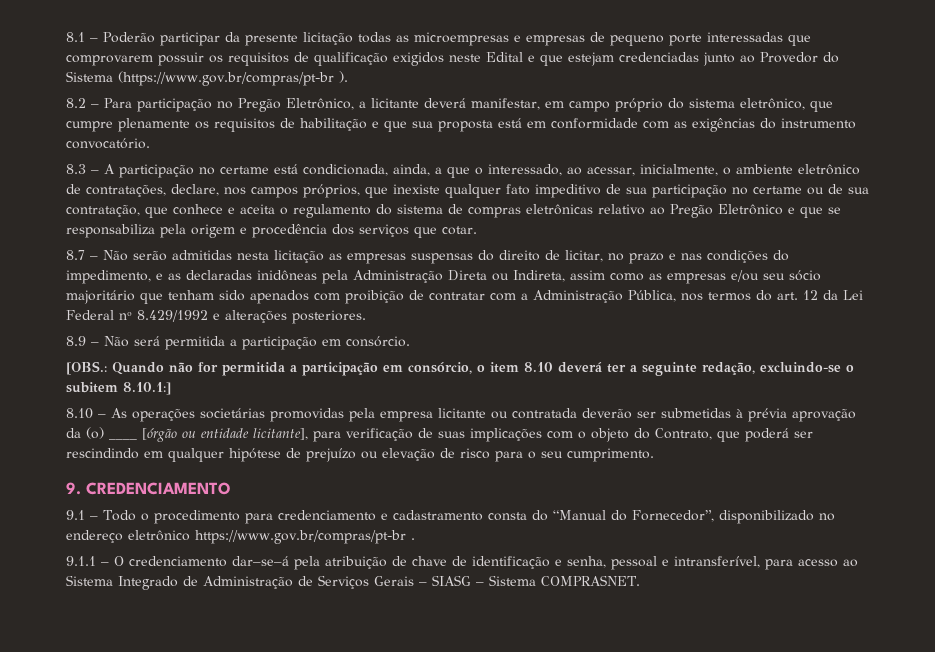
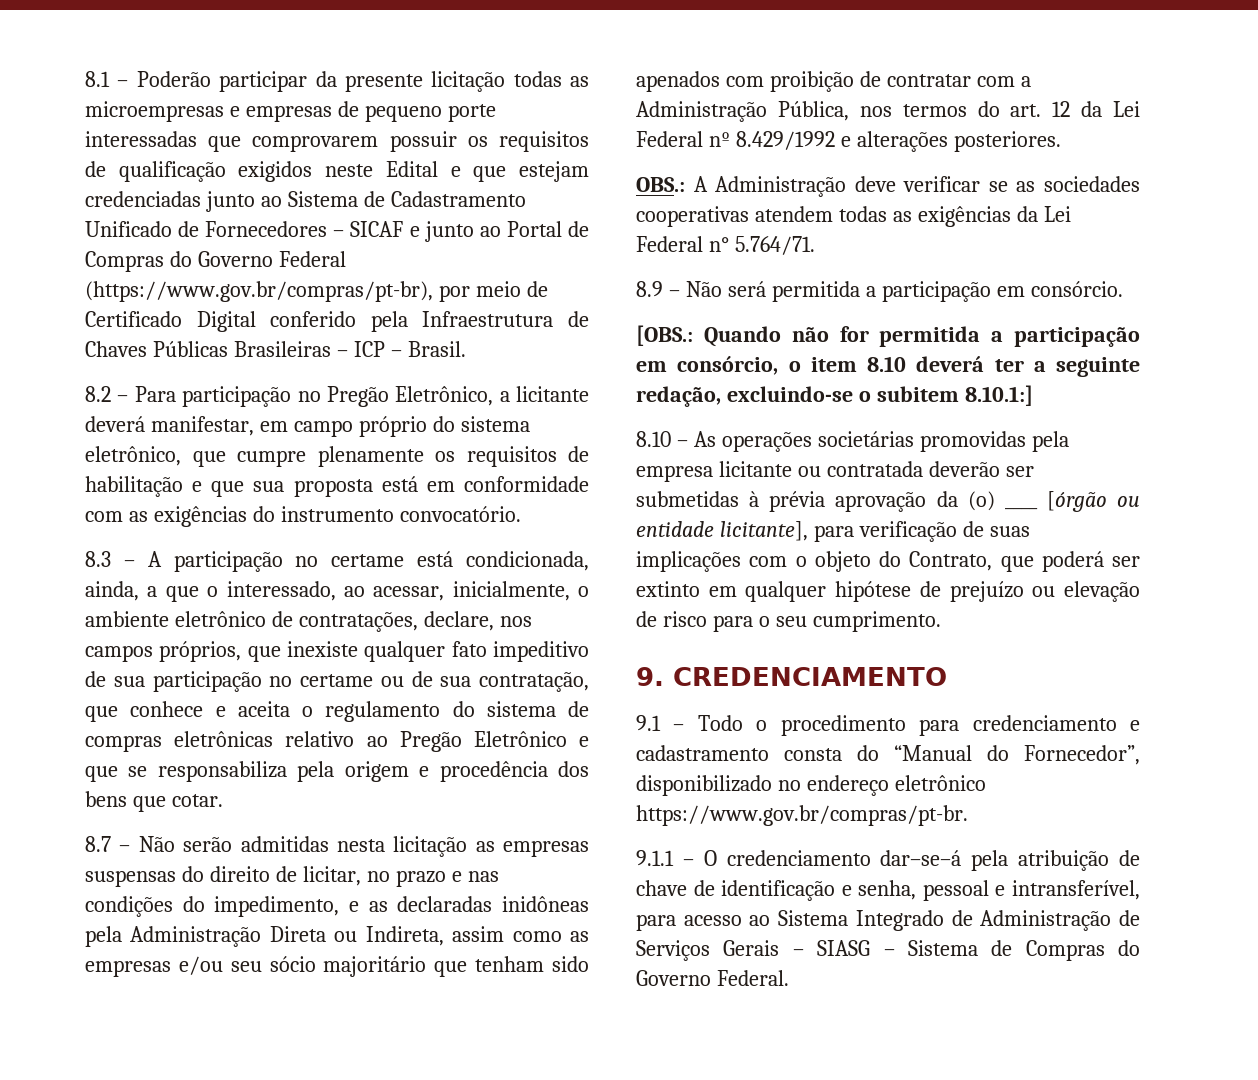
- 8.1 – Poderão participar da presente licitação todas as microempresas e empresas de pequeno porte interessadas que comprovarem possuir os requisitos de qualificação exigidos neste Edital e que estejam credenciadas junto ao Provedor do Sistema (https://www.gov.br/compras/pt-br ).
+ 8.1 – Poderão participar da presente licitação todas as microempresas e empresas de pequeno porte interessadas que comprovarem possuir os requisitos de qualificação exigidos neste Edital e que estejam credenciadas junto ao Sistema de Cadastramento Unificado de Fornecedores – SICAF e junto ao Portal de Compras do Governo Federal (https://www.gov.br/compras/pt-br), por meio de Certificado Digital conferido pela Infraestrutura de Chaves Públicas Brasileiras – ICP – Brasil.
- 8.3 – A participação no certame está condicionada, ainda, a que o interessado, ao acessar, inicialmente, o ambiente eletrônico de contratações, declare, nos campos próprios, que inexiste qualquer fato impeditivo de sua participação no certame ou de sua contratação, que conhece e aceita o regulamento do sistema de compras eletrônicas relativo ao Pregão Eletrônico e que se responsabiliza pela origem e procedência dos serviços que cotar.
+ 8.3 – A participação no certame está condicionada, ainda, a que o interessado, ao acessar, inicialmente, o ambiente eletrônico de contratações, declare, nos campos próprios, que inexiste qualquer fato impeditivo de sua participação no certame ou de sua contratação, que conhece e aceita o regulamento do sistema de compras eletrônicas relativo ao Pregão Eletrônico e que se responsabiliza pela origem e procedência dos bens que cotar.
+ OBS.: A Administração deve verificar se as sociedades cooperativas atendem todas as exigências da Lei Federal n° 5.764/71.
- 8.10 – As operações societárias promovidas pela empresa licitante ou contratada deverão ser submetidas à prévia aprovação da (o) ____ [órgão ou entidade licitante], para verificação de suas implicações com o objeto do Contrato, que poderá ser rescindindo em qualquer hipótese de prejuízo ou elevação de risco para o seu cumprimento.
+ 8.10 – As operações societárias promovidas pela empresa licitante ou contratada deverão ser submetidas à prévia aprovação da (o) ____ [órgão ou entidade licitante], para verificação de suas implicações com o objeto do Contrato, que poderá ser extinto em qualquer hipótese de prejuízo ou elevação de risco para o seu cumprimento.
- 9.1 – Todo o procedimento para credenciamento e cadastramento consta do “Manual do Fornecedor”, disponibilizado no endereço eletrônico https://www.gov.br/compras/pt-br .
+ 9.1 – Todo o procedimento para credenciamento e cadastramento consta do “Manual do Fornecedor”, disponibilizado no endereço eletrônico https://www.gov.br/compras/pt-br.
- 9.1.1 – O credenciamento dar–se–á pela atribuição de chave de identificação e senha, pessoal e intransferível, para acesso ao Sistema Integrado de Administração de Serviços Gerais – SIASG – Sistema COMPRASNET.
+ 9.1.1 – O credenciamento dar–se–á pela atribuição de chave de identificação e senha, pessoal e intransferível, para acesso ao Sistema Integrado de Administração de Serviços Gerais – SIASG – Sistema de Compras do Governo Federal.

